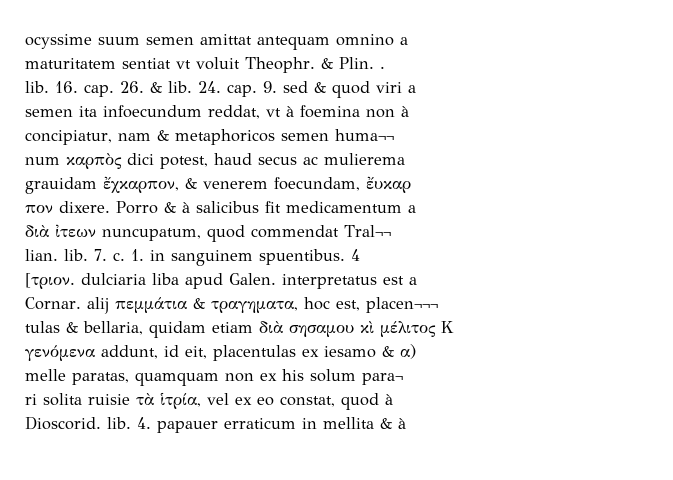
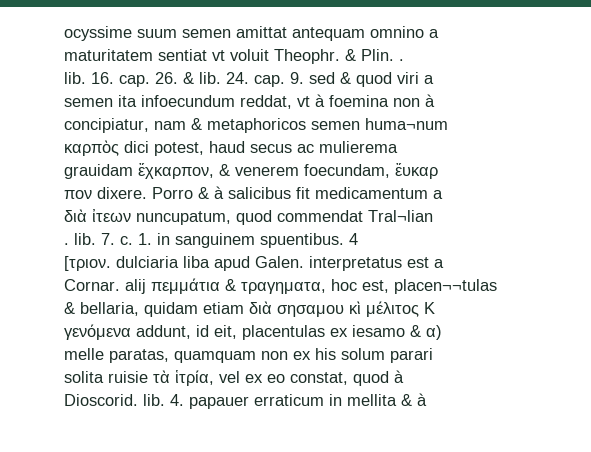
- concipiatur, nam & metaphoricos semen huma¬¬
- num καρπὸς dici potest, haud secus ac mulierema
+ concipiatur, nam & metaphoricos semen huma¬num
+ καρπὸς dici potest, haud secus ac mulierema
- διὰ ἰτεων nuncupatum, quod commendat Tral¬¬
- lian. lib.
+ διὰ ἰτεων nuncupatum, quod commendat Tral¬lian
+ . lib.
- Cornar. alij πεμμάτια & τραγηματα, hoc est, placen¬¬¬
- tulas & bellaria, quidam etiam διὰ σησαμου κὶ μέλιτος K
+ Cornar. alij πεμμάτια & τραγηματα, hoc est, placen¬¬tulas
+ & bellaria, quidam etiam διὰ σησαμου κὶ μέλιτος K
- melle paratas, quamquam non ex his solum para¬
- ri solita ruisie τὰ ἱτρία, vel ex eo constat, quod à
+ melle paratas, quamquam non ex his solum parari
+ solita ruisie τὰ ἱτρία, vel ex eo constat, quod à

